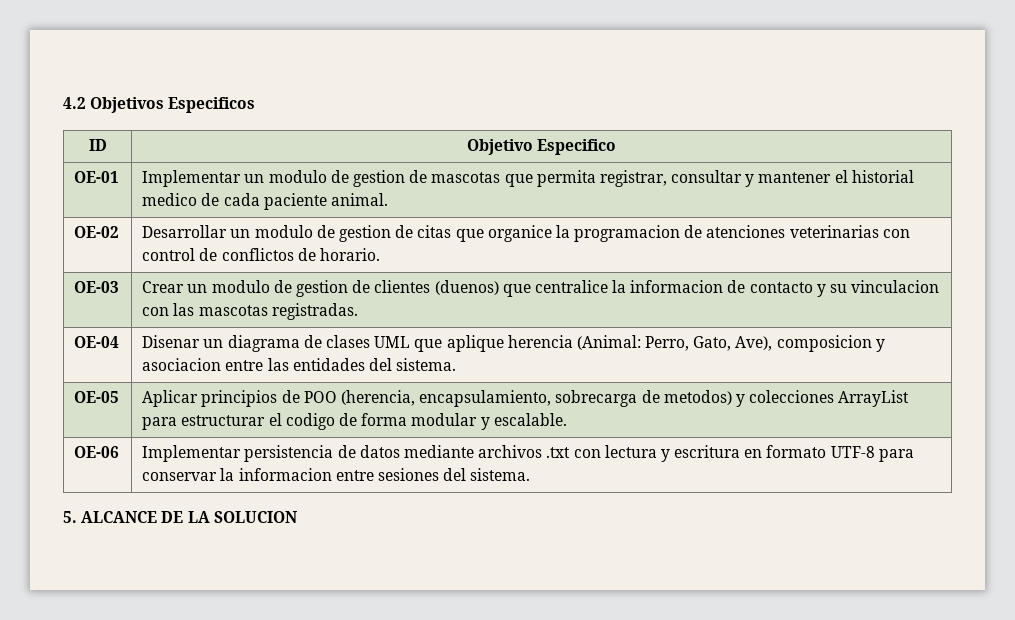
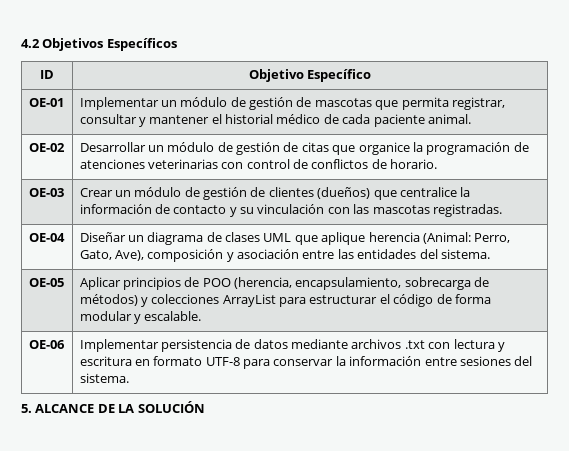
- 4.2 Objetivos Especificos
+ 4.2 Objetivos Específicos
- ID | Objetivo Especifico
+ ID | Objetivo Específico
- OE-01 | Implementar un modulo de gestion de mascotas que permita registrar, consultar y mantener el historial medico de cada paciente animal.
+ OE-01 | Implementar un módulo de gestión de mascotas que permita registrar, consultar y mantener el historial médico de cada paciente animal.
- OE-02 | Desarrollar un modulo de gestion de citas que organice la programacion de atenciones veterinarias con control de conflictos de horario.
+ OE-02 | Desarrollar un módulo de gestión de citas que organice la programación de atenciones veterinarias con control de conflictos de horario.
- OE-03 | Crear un modulo de gestion de clientes (duenos) que centralice la informacion de contacto y su vinculacion con las mascotas registradas.
+ OE-03 | Crear un módulo de gestión de clientes (dueños) que centralice la información de contacto y su vinculación con las mascotas registradas.
- OE-04 | Disenar un diagrama de clases UML que aplique herencia (Animal: Perro, Gato, Ave), composicion y asociacion entre las entidades del sistema.
+ OE-04 | Diseñar un diagrama de clases UML que aplique herencia (Animal: Perro, Gato, Ave), composición y asociación entre las entidades del sistema.
- OE-05 | Aplicar principios de POO (herencia, encapsulamiento, sobrecarga de metodos) y colecciones ArrayList para estructurar el codigo de forma modular y escalable.
+ OE-05 | Aplicar principios de POO (herencia, encapsulamiento, sobrecarga de métodos) y colecciones ArrayList para estructurar el código de forma modular y escalable.
- OE-06 | Implementar persistencia de datos mediante archivos .txt con lectura y escritura en formato UTF-8 para conservar la informacion entre sesiones del sistema.
+ OE-06 | Implementar persistencia de datos mediante archivos .txt con lectura y escritura en formato UTF-8 para conservar la información entre sesiones del sistema.
- 5. ALCANCE DE LA SOLUCION
+ 5. ALCANCE DE LA SOLUCIÓN

